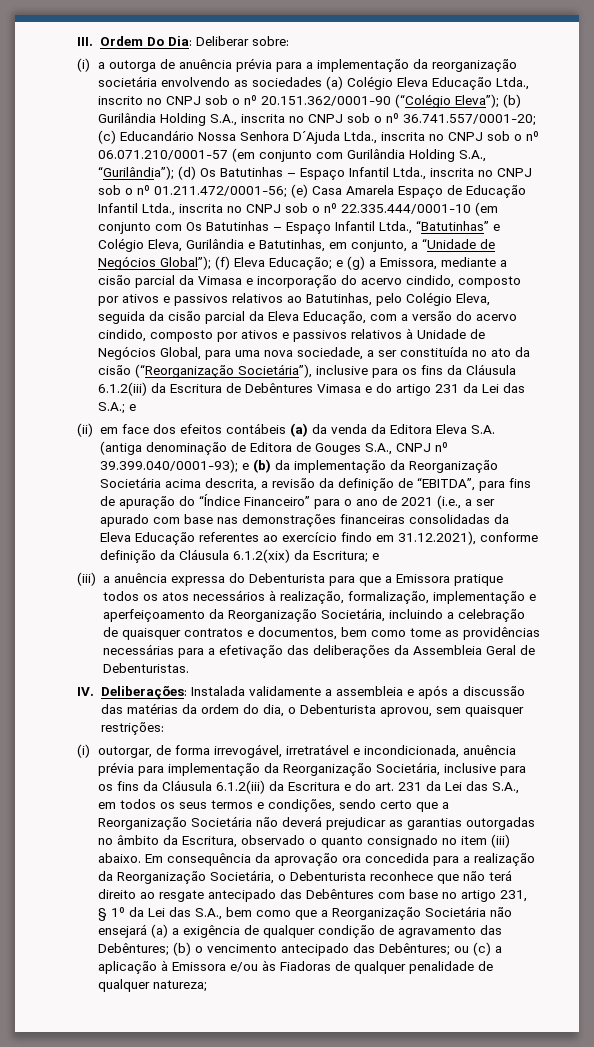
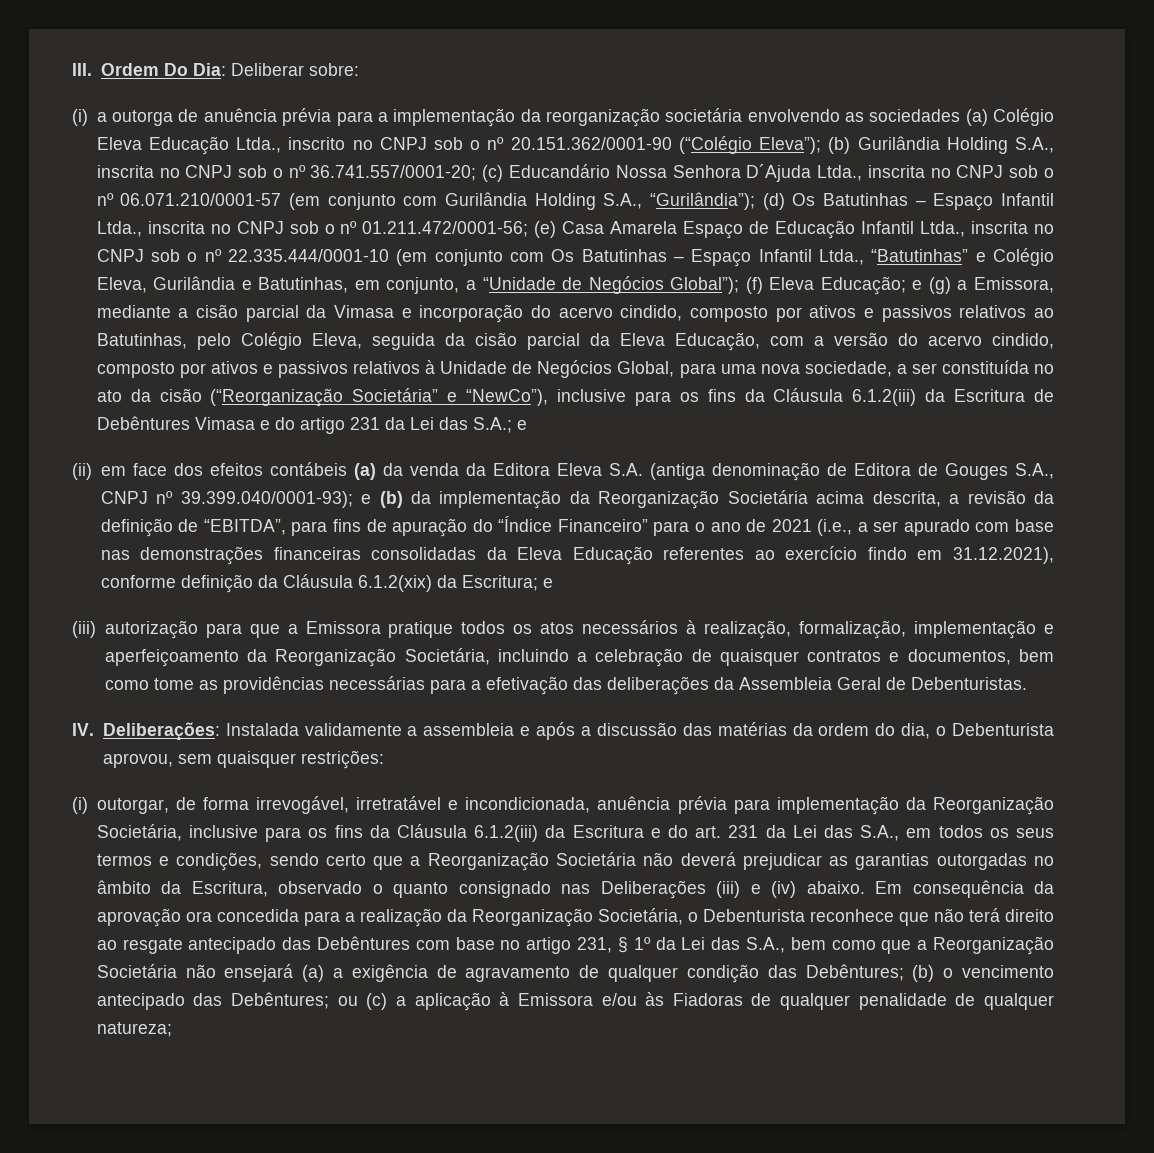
- e (g) a Emissora, mediante a cisão parcial da Vimasa e incorporação do acervo cindido, composto por ativos e passivos relativos ao Batutinhas, pelo Colégio Eleva, seguida da cisão parcial da Eleva Educação, com a versão do acervo cindido, composto por ativos e passivos relativos à Unidade de Negócios Global, para uma nova sociedade, a ser constituída no ato da cisão (“Reorganização Societária”), inclusive para os fins da Cláusula 6.1.2(iii) da Escritura de Debêntures Vimasa e do artigo 231 da Lei das S.A.;
+ e (g) a Emissora, mediante a cisão parcial da Vimasa e incorporação do acervo cindido, composto por ativos e passivos relativos ao Batutinhas, pelo Colégio Eleva, seguida da cisão parcial da Eleva Educação, com a versão do acervo cindido, composto por ativos e passivos relativos à Unidade de Negócios Global, para uma nova sociedade, a ser constituída no ato da cisão (“Reorganização Societária” e “NewCo”), inclusive para os fins da Cláusula 6.1.2(iii) da Escritura de Debêntures Vimasa e do artigo 231 da Lei das S.A.;
- (iii) a anuência expressa do Debenturista para que a Emissora pratique todos os atos necessários à realização, formalização, implementação e aperfeiçoamento da Reorganização Societária, incluindo a celebração de quaisquer contratos e documentos, bem como tome as providências necessárias para a efetivação das deliberações da Assembleia Geral de Debenturistas.
+ (iii) autorização para que a Emissora pratique todos os atos necessários à realização, formalização, implementação e aperfeiçoamento da Reorganização Societária, incluindo a celebração de quaisquer contratos e documentos, bem como tome as providências necessárias para a efetivação das deliberações da Assembleia Geral de Debenturistas.
- (i) outorgar, de forma irrevogável, irretratável e incondicionada, anuência prévia para implementação da Reorganização Societária, inclusive para os fins da Cláusula 6.1.2(iii) da Escritura e do art. 231 da Lei das S.A., em todos os seus termos e condições, sendo certo que a Reorganização Societária não deverá prejudicar as garantias outorgadas no âmbito da Escritura, observado o quanto consignado no item (iii) abaixo.
+ (i) outorgar, de forma irrevogável, irretratável e incondicionada, anuência prévia para implementação da Reorganização Societária, inclusive para os fins da Cláusula 6.1.2(iii) da Escritura e do art. 231 da Lei das S.A., em todos os seus termos e condições, sendo certo que a Reorganização Societária não deverá prejudicar as garantias outorgadas no âmbito da Escritura, observado o quanto consignado nas Deliberações (iii) e (iv) abaixo.
- Em consequência da aprovação ora concedida para a realização da Reorganização Societária, o Debenturista reconhece que não terá direito ao resgate antecipado das Debêntures com base no artigo 231, § 1º da Lei das S.A., bem como que a Reorganização Societária não ensejará (a) a exigência de qualquer condição de agravamento das Debêntures;
+ Em consequência da aprovação ora concedida para a realização da Reorganização Societária, o Debenturista reconhece que não terá direito ao resgate antecipado das Debêntures com base no artigo 231, § 1º da Lei das S.A., bem como que a Reorganização Societária não ensejará (a) a exigência de agravamento de qualquer condição das Debêntures;

